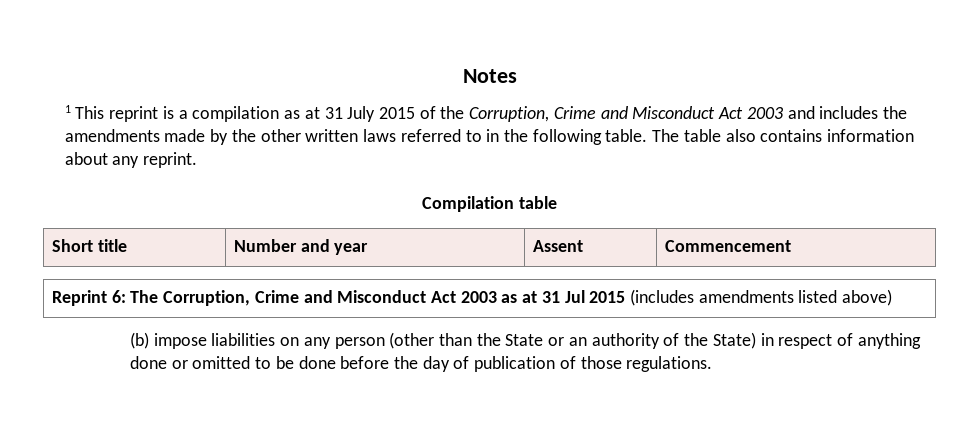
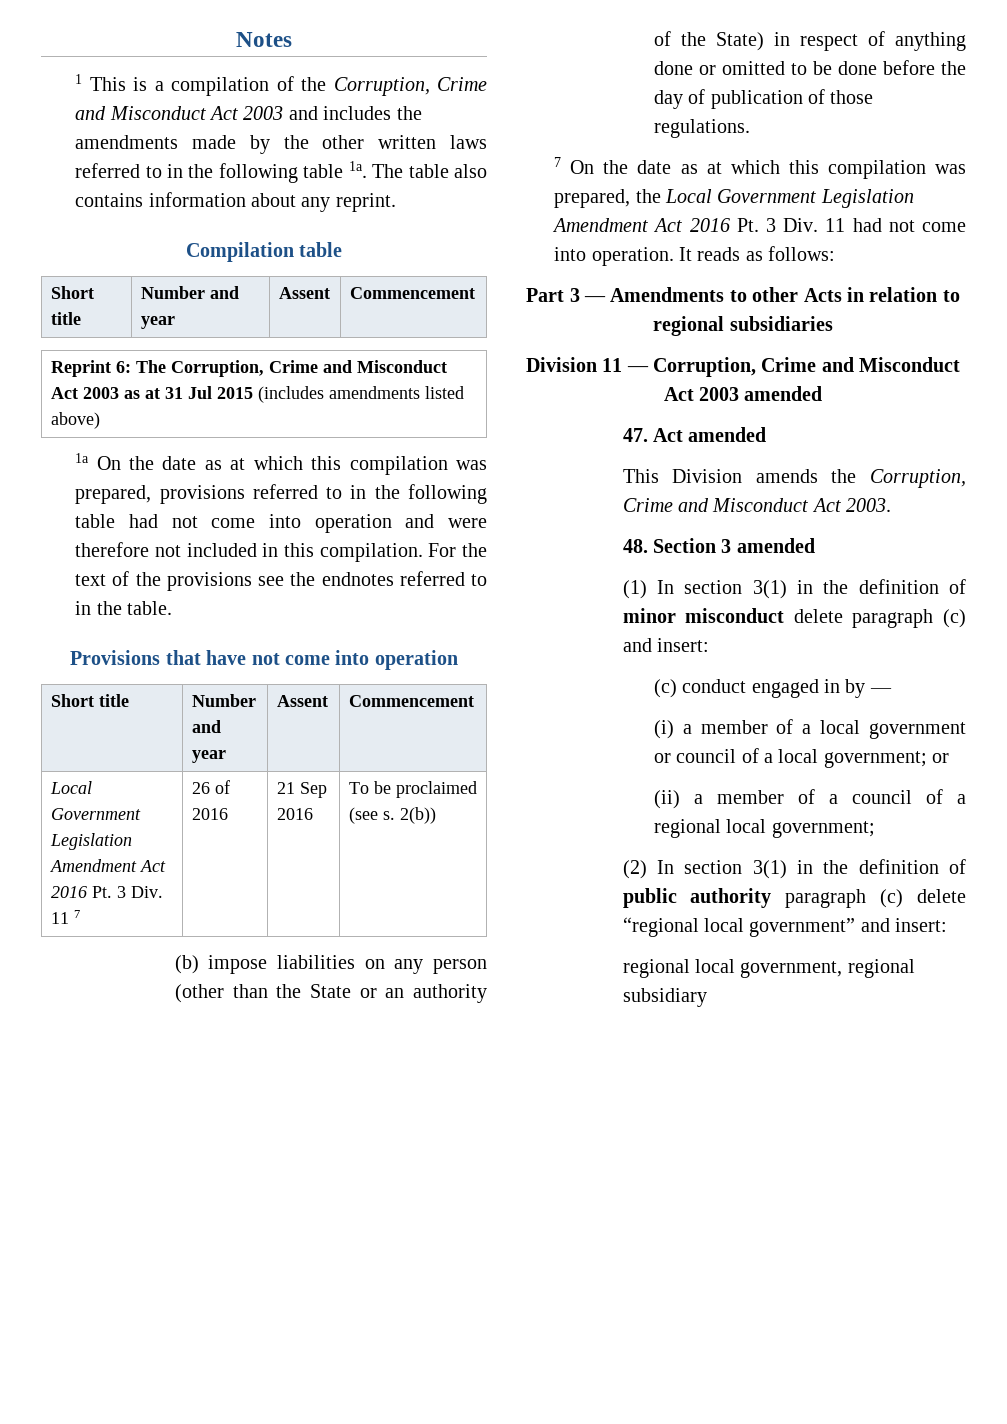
- 1 This reprint is a compilation as at 31 July 2015 of the Corruption, Crime and Misconduct Act 2003 and includes the amendments made by the other written laws referred to in the following table.
+ 1 This is a compilation of the Corruption, Crime and Misconduct Act 2003 and includes the amendments made by the other written laws referred to in the following table 1a.
+ 1a On the date as at which this compilation was prepared, provisions referred to in the following table had not come into operation and were therefore not included in this compilation. For the text of the provisions see the endnotes referred to in the table.
+ Provisions that have not come into operation
+ Short title | Number and year | Assent | Commencement
+ Local Government Legislation Amendment Act 2016 Pt. 3 Div. 11 7 | 26 of 2016 | 21 Sep 2016 | To be proclaimed (see s. 2(b))
+ 7 On the date as at which this compilation was prepared, the Local Government Legislation Amendment Act 2016 Pt. 3 Div. 11 had not come into operation. It reads as follows:
+ Part 3 — Amendments to other Acts in relation to regional subsidiaries
+ Division 11 — Corruption, Crime and Misconduct Act 2003 amended
+ 47. Act amended
+ This Division amends the Corruption, Crime and Misconduct Act 2003.
+ 48. Section 3 amended
+ (1) In section 3(1) in the definition of minor misconduct delete paragraph (c) and insert:
+ (c) conduct engaged in by —
+ (i) a member of a local government or council of a local government; or
+ (ii) a member of a council of a regional local government;
+ (2) In section 3(1) in the definition of public authority paragraph (c) delete “regional local government” and insert:
+ regional local government, regional subsidiary

